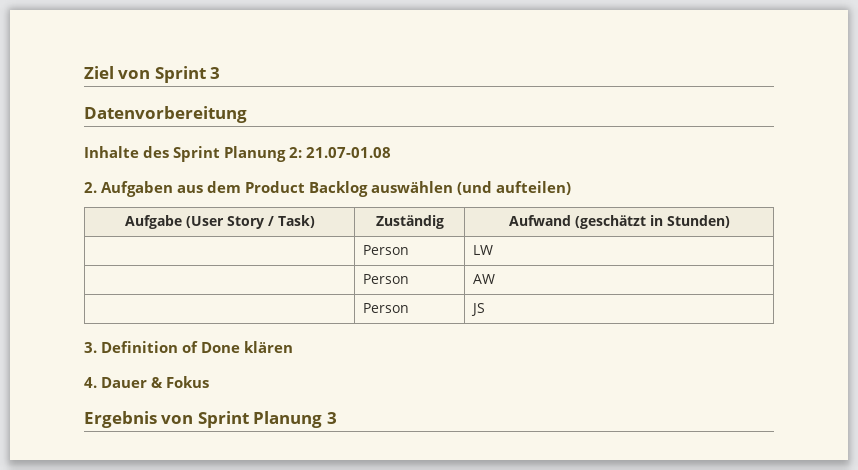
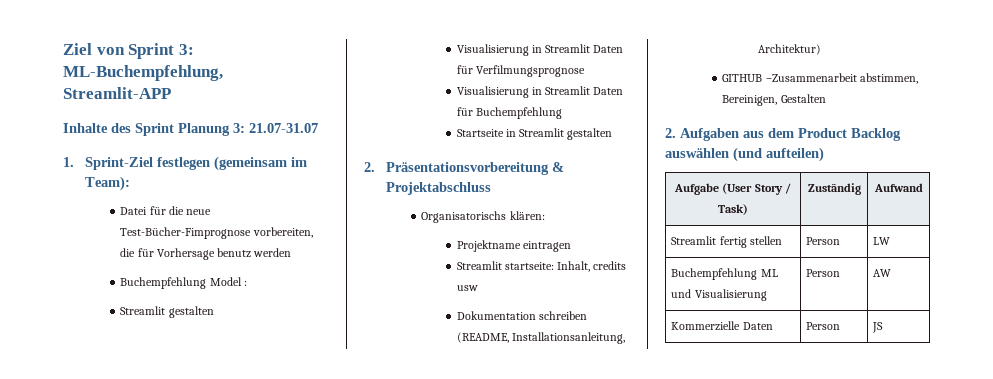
- Ziel von Sprint 3
- Datenvorbereitung
+ Ziel von Sprint 3: ML-Buchempfehlung, Streamlit-APP
- Inhalte des Sprint Planung 2: 21.07-01.08
+ Inhalte des Sprint Planung 3: 21.07-31.07
+ 1. Sprint-Ziel festlegen (gemeinsam im Team):
+ Datei für die neue Test-Bücher-Fimprognose vorbereiten, die für Vorhersage benutz werden
+ Buchempfehlung Model :
+ Streamlit gestalten
+ Visualisierung in Streamlit Daten für Verfilmungsprognose
+ Visualisierung in Streamlit Daten für Buchempfehlung
+ Startseite in Streamlit gestalten
+ 2. Präsentationsvorbereitung & Projektabschluss
+ Organisatorischs klären:
+ Projektname eintragen
+ Streamlit startseite: Inhalt, credits usw
+ Dokumentation schreiben (README, Installationsanleitung, Architektur)
+ GITHUB –Zusammenarbeit abstimmen, Bereinigen, Gestalten
- Aufgabe (User Story / Task) | Zuständig | Aufwand (geschätzt in Stunden)
- | Person | LW
+ Aufgabe (User Story / Task) | Zuständig | Aufwand
+ Streamlit fertig stellen | Person | LW
- | Person | AW
+ Buchempfehlung ML und Visualisierung | Person | AW
- | Person | JS
+ Kommerzielle Daten | Person | JS
- 3. Definition of Done klären
- 4. Dauer & Fokus
- Ergebnis von Sprint Planung 3

